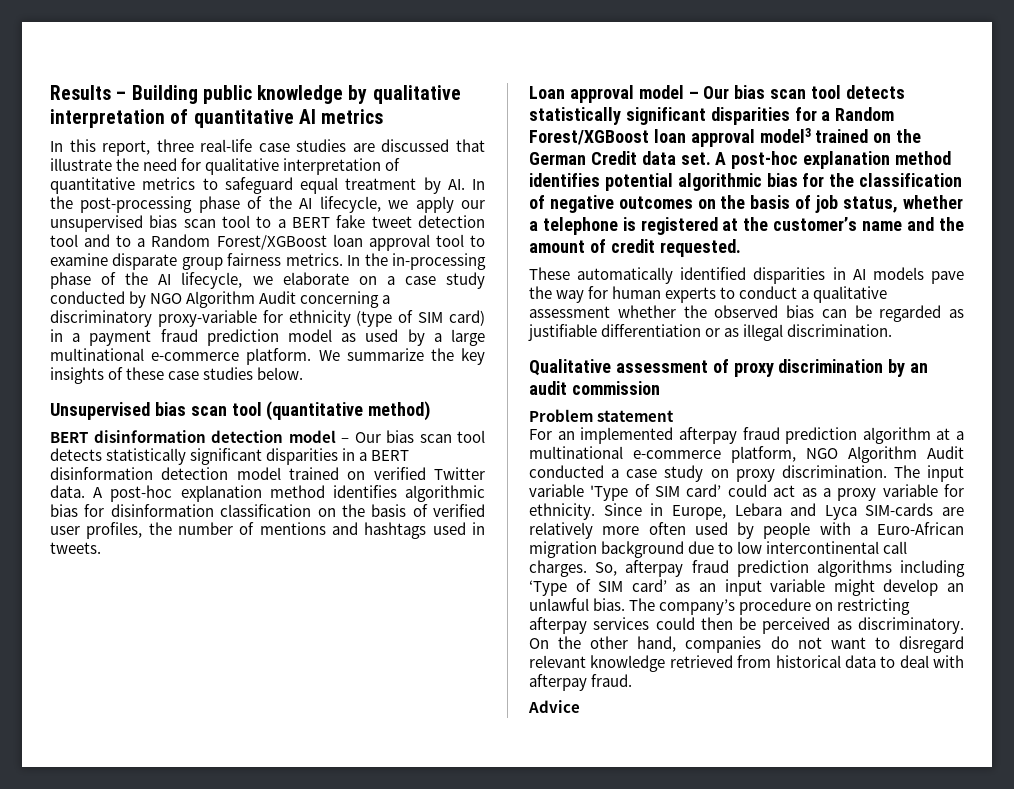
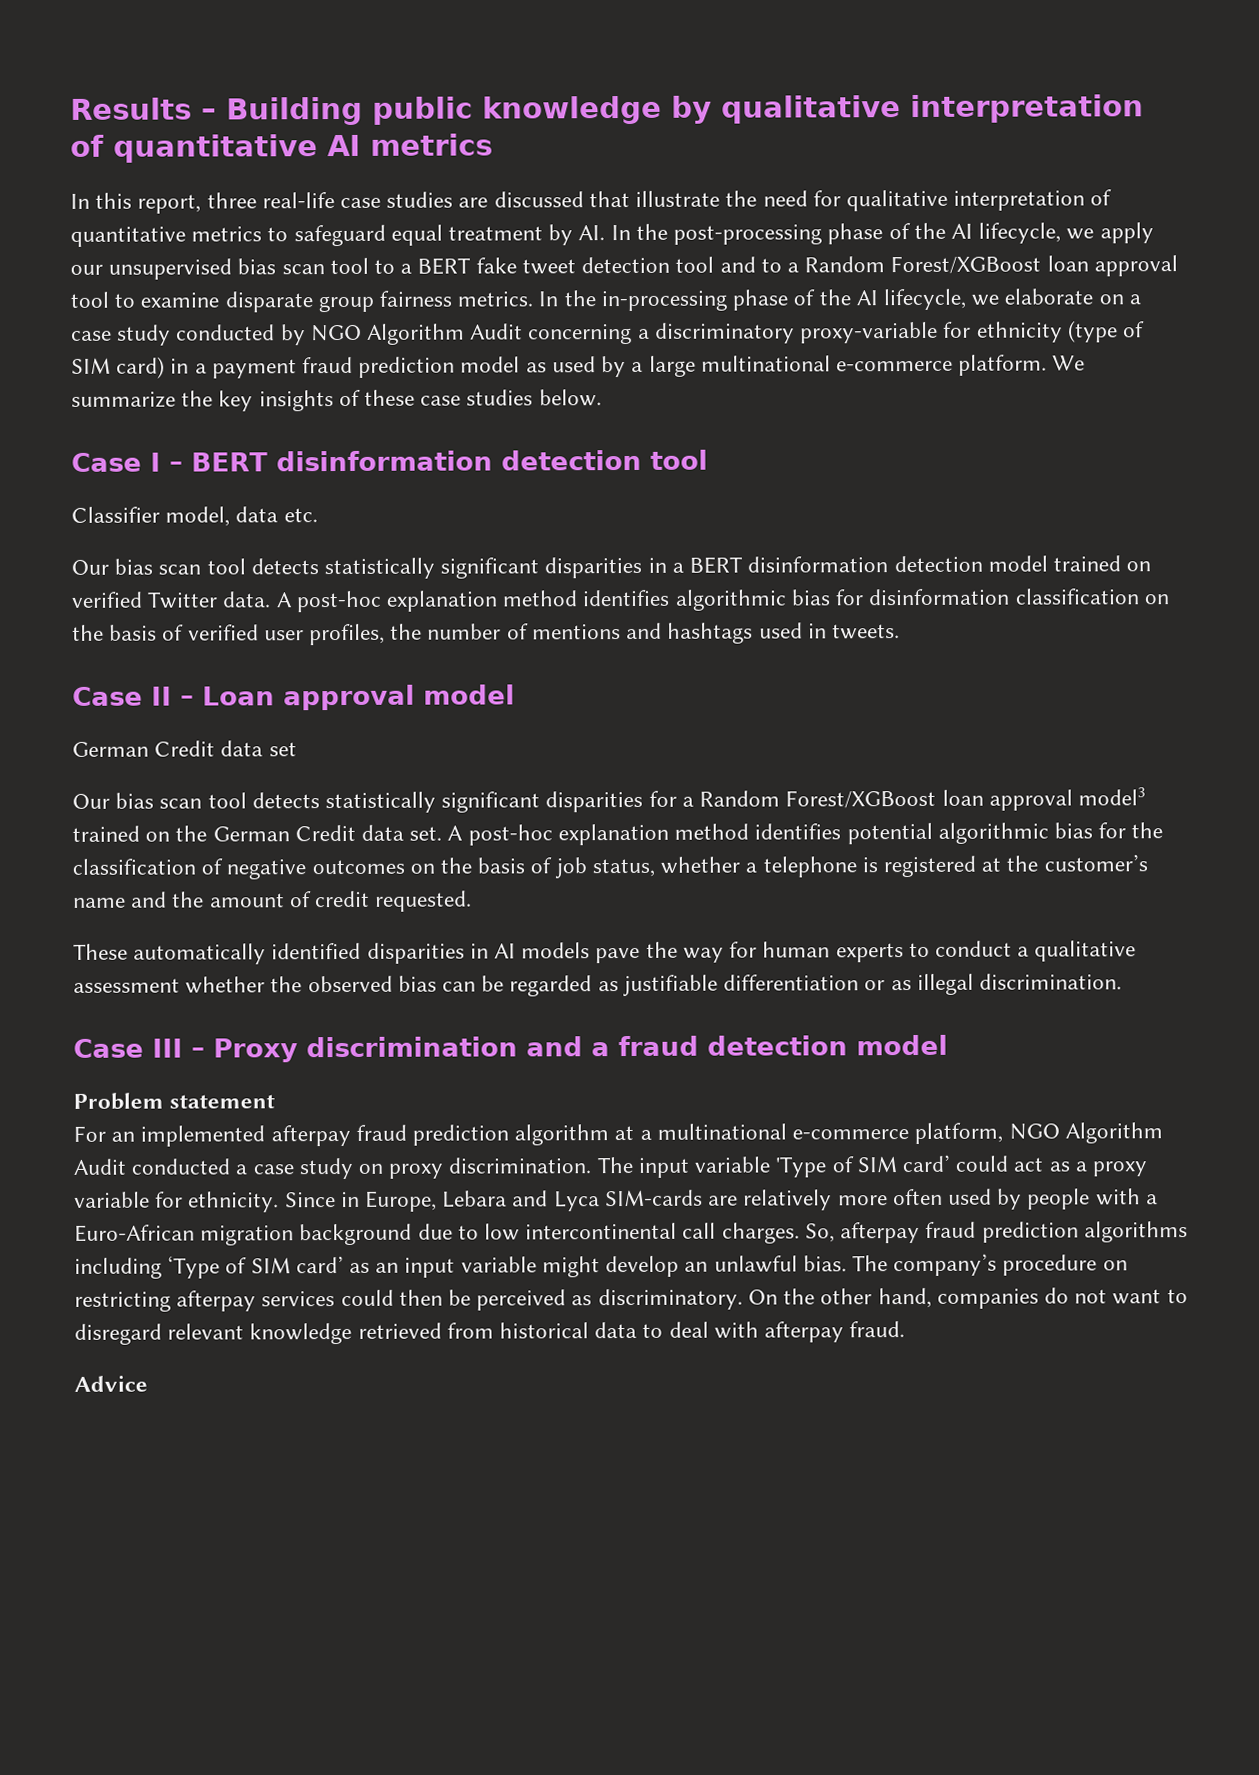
- Unsupervised bias scan tool (quantitative method)
- BERT disinformation detection model – Our bias scan tool detects statistically significant disparities in a BERT disinformation detection model trained on verified Twitter data.
+ Case I – BERT disinformation detection tool
+ Classifier model, data etc.
+ Our bias scan tool detects statistically significant disparities in a BERT disinformation detection model trained on verified Twitter data.
- Loan approval model – Our bias scan tool detects statistically significant disparities for a Random Forest/XGBoost loan approval model3 trained on the German Credit data set.
+ Case II – Loan approval model
+ German Credit data set
+ Our bias scan tool detects statistically significant disparities for a Random Forest/XGBoost loan approval model3 trained on the German Credit data set.
- Qualitative assessment of proxy discrimination by an audit commission
+ Case III – Proxy discrimination and a fraud detection model

